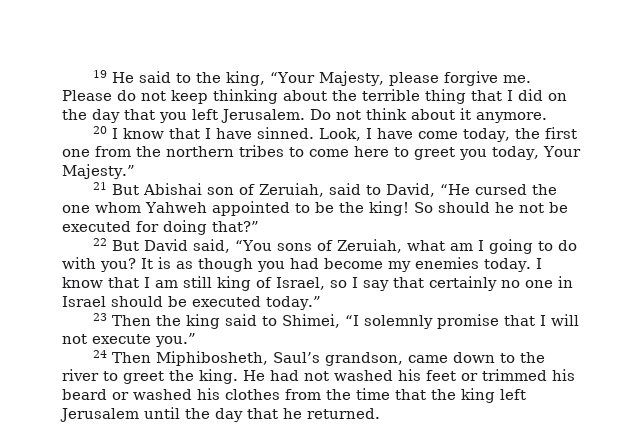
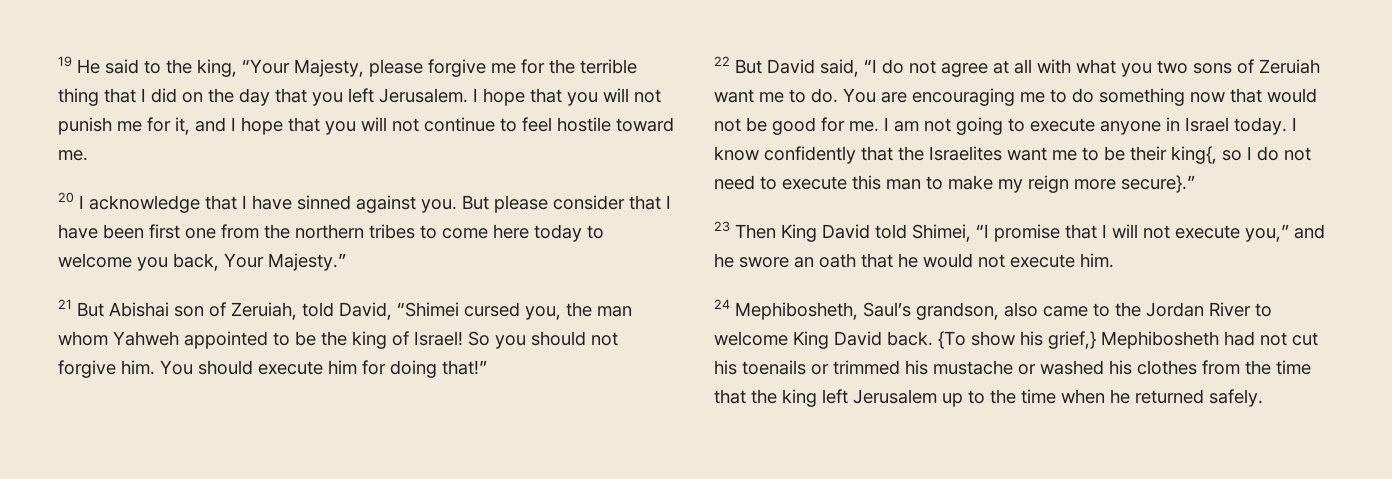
- 19 He said to the king, “Your Majesty, please forgive me. Please do not keep thinking about the terrible thing that I did on the day that you left Jerusalem.
+ 19 He said to the king, “Your Majesty, please forgive me for the terrible thing that I did on the day that you left Jerusalem.
- Do not think about it anymore.
+ I hope that you will not punish me for it, and I hope that you will not continue to feel hostile toward me.
- 20 I know that I have sinned. Look, I have come today, the first one from the northern tribes to come here to greet you today, Your Majesty.”
+ 20 I acknowledge that I have sinned against you. But please consider that I have been first one from the northern tribes to come here today to welcome you back, Your Majesty.”
- 21 But Abishai son of Zeruiah, said to David, “He cursed the one whom Yahweh appointed to be the king! So should he not be executed for doing that?”
+ 21 But Abishai son of Zeruiah, told David, “Shimei cursed you, the man whom Yahweh appointed to be the king of Israel! So you should not forgive him. You should execute him for doing that!”
- 22 But David said, “You sons of Zeruiah, what am I going to do with you? It is as though you had become my enemies today. I know that I am still king of Israel, so I say that certainly no one in Israel should be executed today.”
- 23 Then the king said to Shimei, “I solemnly promise that I will not execute you.”
- 24 Then Miphibosheth, Saul’s grandson, came down to the river to greet the king. He had not washed his feet or trimmed his beard or washed his clothes from the time that the king left Jerusalem until the day that he returned.
+ 22 But David said, “I do not agree at all with what you two sons of Zeruiah want me to do. You are encouraging me to do something now that would not be good for me. I am not going to execute anyone in Israel today. I know confidently that the Israelites want me to be their king{, so I do not need to execute this man to make my reign more secure}.”
+ 23 Then King David told Shimei, “I promise that I will not execute you,” and he swore an oath that he would not execute him.
+ 24 Mephibosheth, Saul’s grandson, also came to the Jordan River to welcome King David back. {To show his grief,} Mephibosheth had not cut his toenails or trimmed his mustache or washed his clothes from the time that the king left Jerusalem up to the time when he returned safely.

